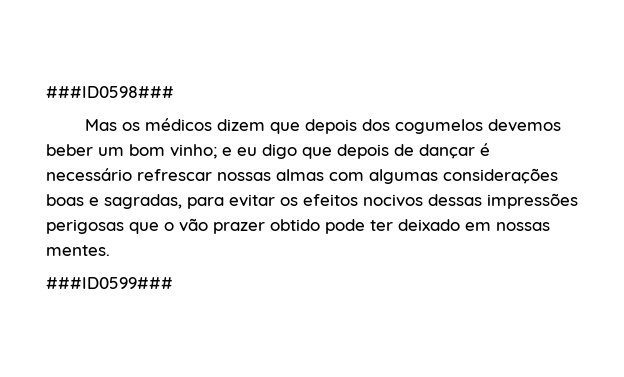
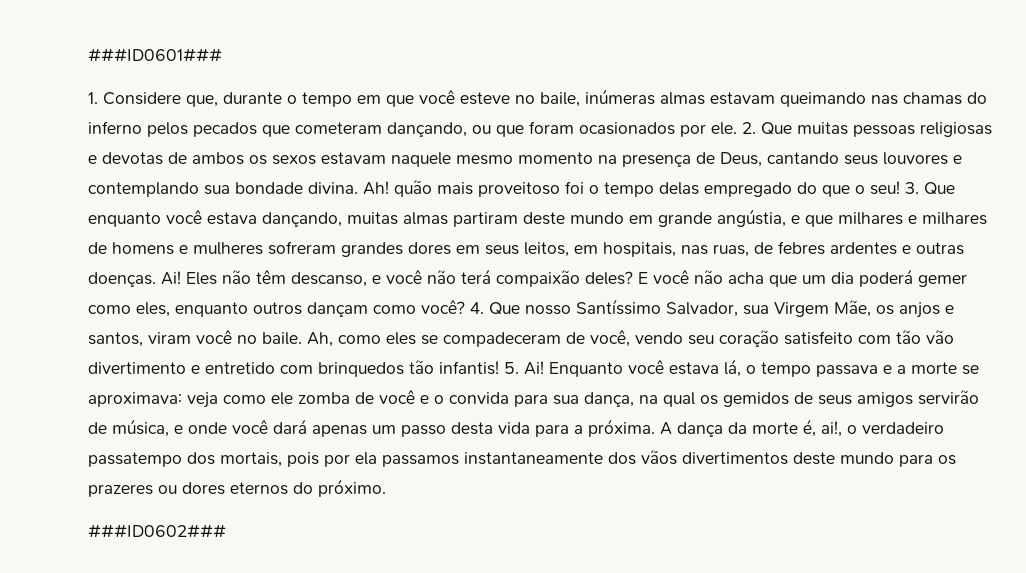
- ###ID0598###
- Mas os médicos dizem que depois dos cogumelos devemos beber um bom vinho; e eu digo que depois de dançar é necessário refrescar nossas almas com algumas considerações boas e sagradas, para evitar os efeitos nocivos dessas impressões perigosas que o vão prazer obtido pode ter deixado em nossas mentes.
- ###ID0599###
+ ###ID0601###
+ 1. Considere que, durante o tempo em que você esteve no baile, inúmeras almas estavam queimando nas chamas do inferno pelos pecados que cometeram dançando, ou que foram ocasionados por ele. 2. Que muitas pessoas religiosas e devotas de ambos os sexos estavam naquele mesmo momento na presença de Deus, cantando seus louvores e contemplando sua bondade divina. Ah! quão mais proveitoso foi o tempo delas empregado do que o seu! 3. Que enquanto você estava dançando, muitas almas partiram deste mundo em grande angústia, e que milhares e milhares de homens e mulheres sofreram grandes dores em seus leitos, em hospitais, nas ruas, de febres ardentes e outras doenças. Ai! Eles não têm descanso, e você não terá compaixão deles? E você não acha que um dia poderá gemer como eles, enquanto outros dançam como você? 4. Que nosso Santíssimo Salvador, sua Virgem Mãe, os anjos e santos, viram você no baile. Ah, como eles se compadeceram de você, vendo seu coração satisfeito com tão vão divertimento e entretido com brinquedos tão infantis! 5. Ai! Enquanto você estava lá, o tempo passava e a morte se aproximava: veja como ele zomba de você e o convida para sua dança, na qual os gemidos de seus amigos servirão de música, e onde você dará apenas um passo desta vida para a próxima. A dança da morte é, ai!, o verdadeiro passatempo dos mortais, pois por ela passamos instantaneamente dos vãos divertimentos deste mundo para os prazeres ou dores eternos do próximo.
+ ###ID0602###

